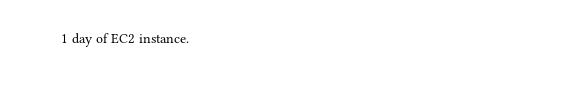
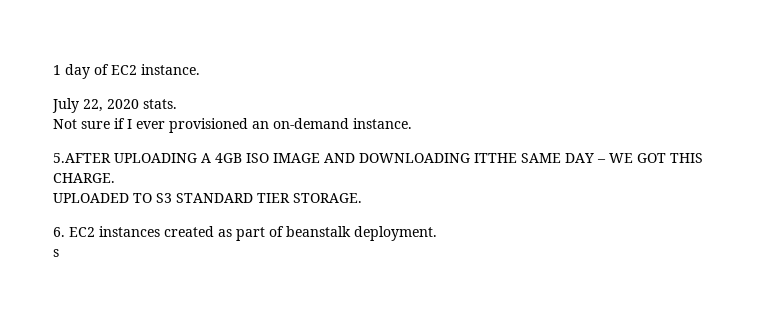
+ July 22, 2020 stats.
+ Not sure if I ever provisioned an on-demand instance.
+ 5.AFTER UPLOADING A 4GB ISO IMAGE AND DOWNLOADING ITTHE SAME DAY – WE GOT THIS CHARGE.
+ UPLOADED TO S3 STANDARD TIER STORAGE.
+ 6. EC2 instances created as part of beanstalk deployment.
+ s

